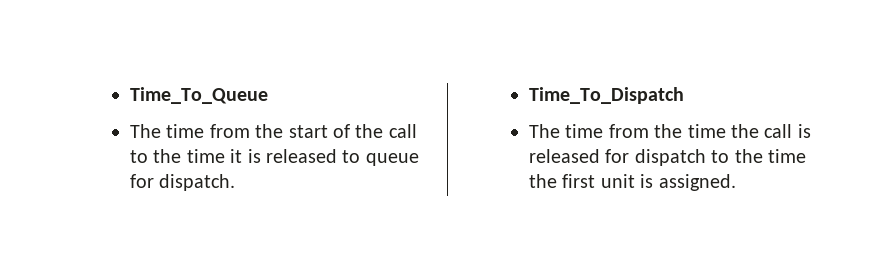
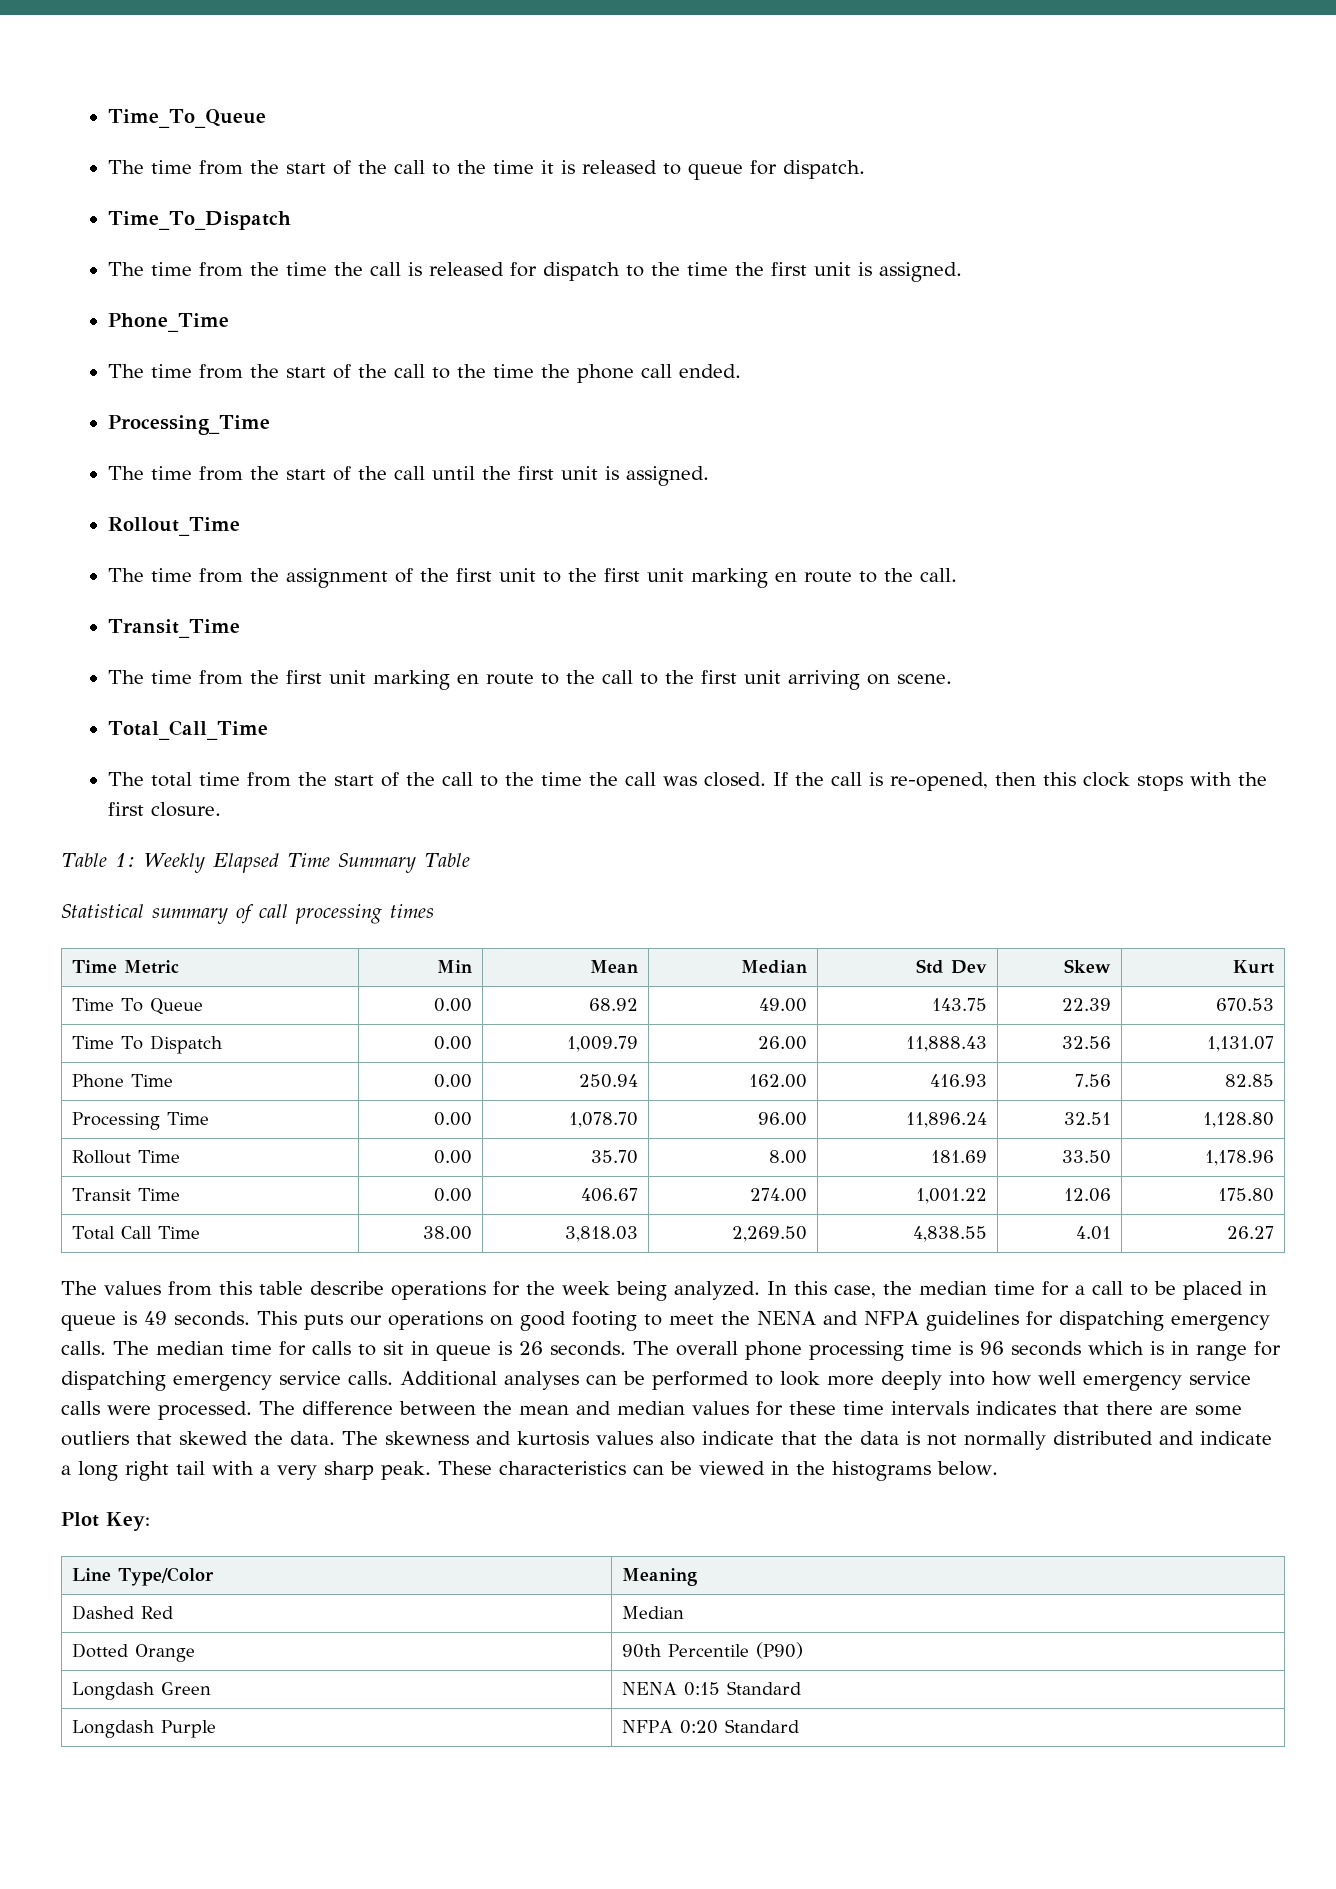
+ Phone_Time
+ The time from the start of the call to the time the phone call ended.
+ Processing_Time
+ The time from the start of the call until the first unit is assigned.
+ Rollout_Time
+ The time from the assignment of the first unit to the first unit marking en route to the call.
+ Transit_Time
+ The time from the first unit marking en route to the call to the first unit arriving on scene.
+ Total_Call_Time
+ The total time from the start of the call to the time the call was closed. If the call is re-opened, then this clock stops with the first closure.
+ Table 1: Weekly Elapsed Time Summary Table
+ Statistical summary of call processing times
+ Time Metric | Min | Mean | Median | Std Dev | Skew | Kurt
+ Time To Queue | 0.00 | 68.92 | 49.00 | 143.75 | 22.39 | 670.53
+ Time To Dispatch | 0.00 | 1,009.79 | 26.00 | 11,888.43 | 32.56 | 1,131.07
+ Phone Time | 0.00 | 250.94 | 162.00 | 416.93 | 7.56 | 82.85
+ Processing Time | 0.00 | 1,078.70 | 96.00 | 11,896.24 | 32.51 | 1,128.80
+ Rollout Time | 0.00 | 35.70 | 8.00 | 181.69 | 33.50 | 1,178.96
+ Transit Time | 0.00 | 406.67 | 274.00 | 1,001.22 | 12.06 | 175.80
+ Total Call Time | 38.00 | 3,818.03 | 2,269.50 | 4,838.55 | 4.01 | 26.27
+ The values from this table describe operations for the week being analyzed. In this case, the median time for a call to be placed in queue is 49 seconds. This puts our operations on good footing to meet the NENA and NFPA guidelines for dispatching emergency calls. The median time for calls to sit in queue is 26 seconds. The overall phone processing time is 96 seconds which is in range for dispatching emergency service calls. Additional analyses can be performed to look more deeply into how well emergency service calls were processed. The difference between the mean and median values for these time intervals indicates that there are some outliers that skewed the data. The skewness and kurtosis values also indicate that the data is not normally distributed and indicate a long right tail with a very sharp peak. These characteristics can be viewed in the histograms below.
+ Plot Key:
+ Line Type/Color | Meaning
+ Dashed Red | Median
+ Dotted Orange | 90th Percentile (P90)
+ Longdash Green | NENA 0:15 Standard
+ Longdash Purple | NFPA 0:20 Standard

